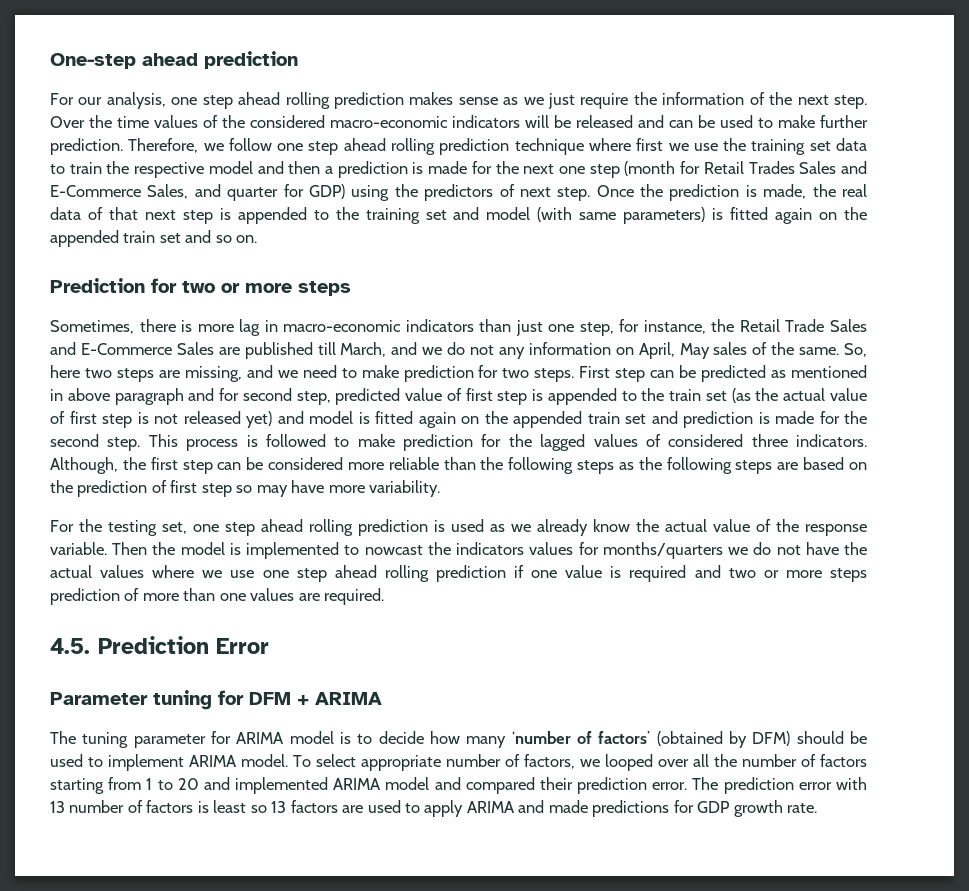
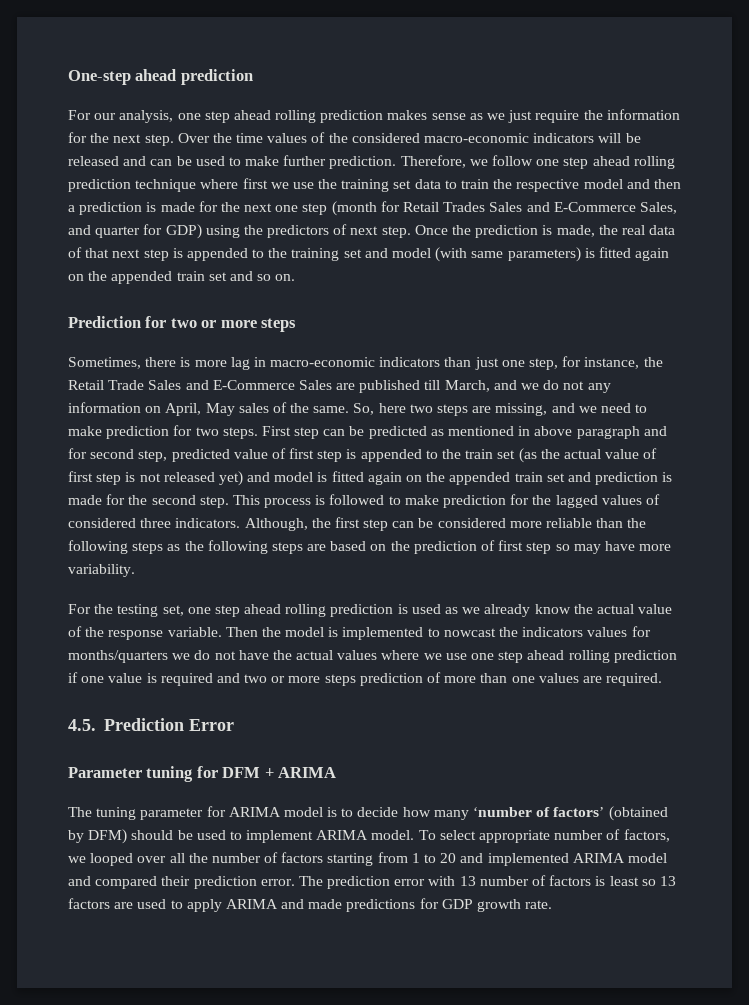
- For our analysis, one step ahead rolling prediction makes sense as we just require the information of the next step.
+ For our analysis, one step ahead rolling prediction makes sense as we just require the information for the next step.

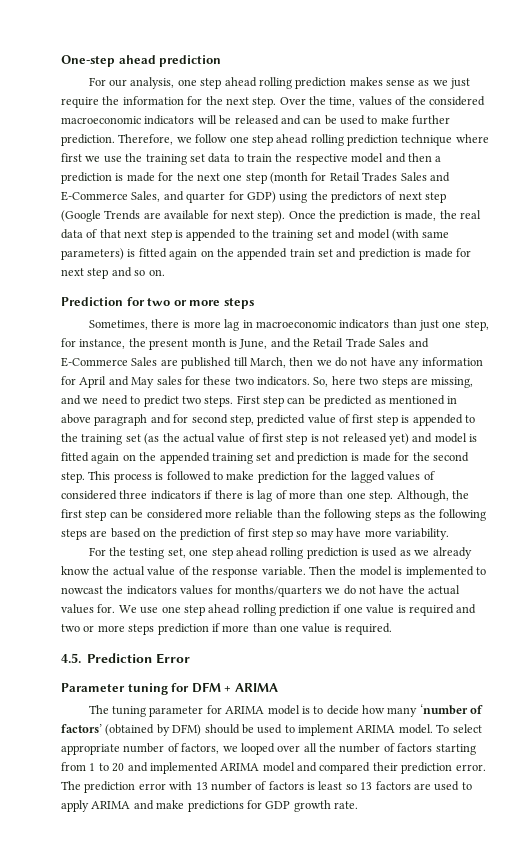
- Over the time values of the considered macro-economic indicators will be released and can be used to make further prediction.
+ Over the time, values of the considered macroeconomic indicators will be released and can be used to make further prediction.
- Therefore, we follow one step ahead rolling prediction technique where first we use the training set data to train the respective model and then a prediction is made for the next one step (month for Retail Trades Sales and E-Commerce Sales, and quarter for GDP) using the predictors of next step.
+ Therefore, we follow one step ahead rolling prediction technique where first we use the training set data to train the respective model and then a prediction is made for the next one step (month for Retail Trades Sales and E-Commerce Sales, and quarter for GDP) using the predictors of next step (Google Trends are available for next step).
- Once the prediction is made, the real data of that next step is appended to the training set and model (with same parameters) is fitted again on the appended train set and so on.
+ Once the prediction is made, the real data of that next step is appended to the training set and model (with same parameters) is fitted again on the appended train set and prediction is made for next step and so on.
- Sometimes, there is more lag in macro-economic indicators than just one step, for instance, the Retail Trade Sales and E-Commerce Sales are published till March, and we do not any information on April, May sales of the same.
+ Sometimes, there is more lag in macroeconomic indicators than just one step, for instance, the present month is June, and the Retail Trade Sales and E-Commerce Sales are published till March, then we do not have any information for April and May sales for these two indicators.
- So, here two steps are missing, and we need to make prediction for two steps.
+ So, here two steps are missing, and we need to predict two steps.
- First step can be predicted as mentioned in above paragraph and for second step, predicted value of first step is appended to the train set (as the actual value of first step is not released yet) and model is fitted again on the appended train set and prediction is made for the second step.
+ First step can be predicted as mentioned in above paragraph and for second step, predicted value of first step is appended to the training set (as the actual value of first step is not released yet) and model is fitted again on the appended training set and prediction is made for the second step.
- This process is followed to make prediction for the lagged values of considered three indicators.
+ This process is followed to make prediction for the lagged values of considered three indicators if there is lag of more than one step.
- Then the model is implemented to nowcast the indicators values for months/quarters we do not have the actual values where we use one step ahead rolling prediction if one value is required and two or more steps prediction of more than one values are required.
+ Then the model is implemented to nowcast the indicators values for months/quarters we do not have the actual values for. We use one step ahead rolling prediction if one value is required and two or more steps prediction if more than one value is required.
- The prediction error with 13 number of factors is least so 13 factors are used to apply ARIMA and made predictions for GDP growth rate.
+ The prediction error with 13 number of factors is least so 13 factors are used to apply ARIMA and make predictions for GDP growth rate.

